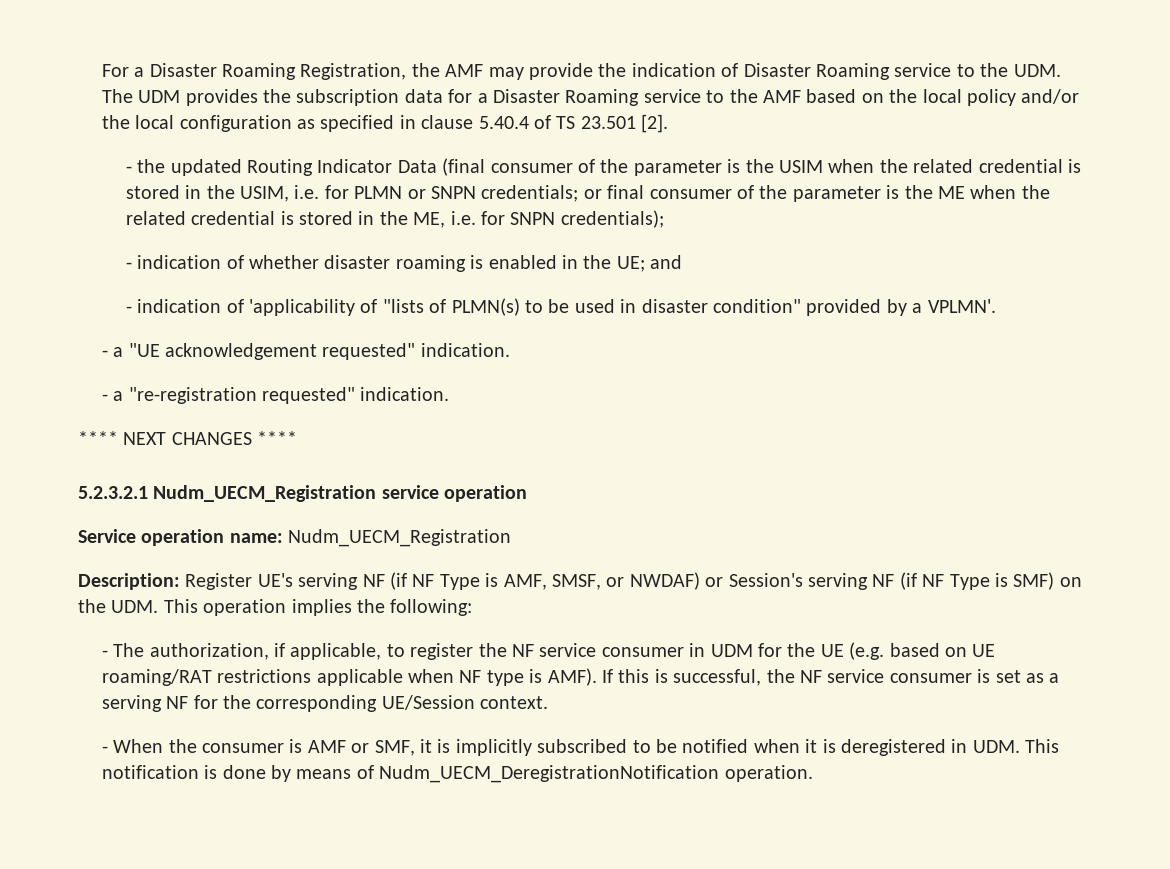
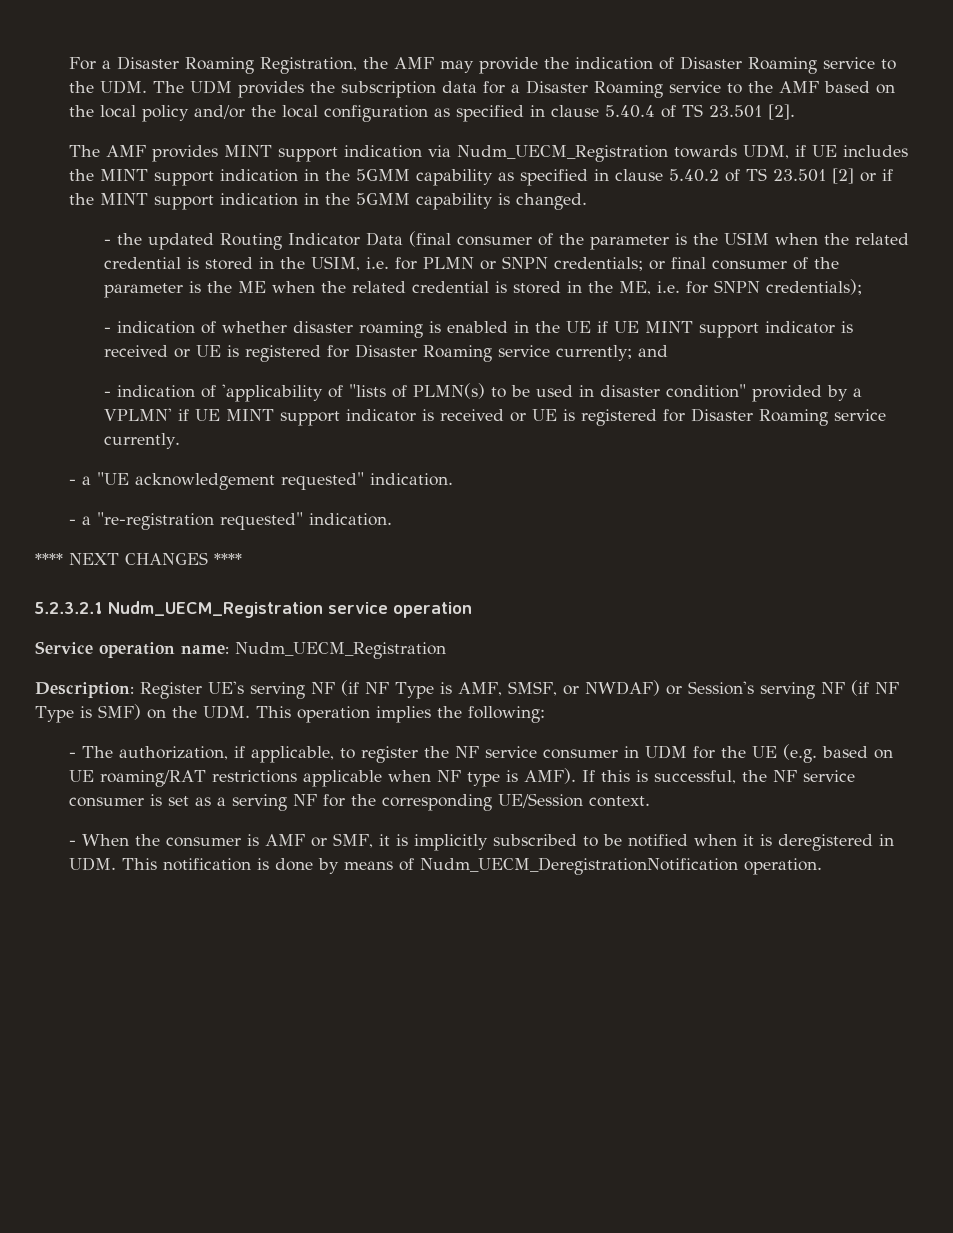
+ The AMF provides MINT support indication via Nudm_UECM_Registration towards UDM, if UE includes the MINT support indication in the 5GMM capability as specified in clause 5.40.2 of TS 23.501 [2] or if the MINT support indication in the 5GMM capability is changed.
- - indication of whether disaster roaming is enabled in the UE; and
+ - indication of whether disaster roaming is enabled in the UE if UE MINT support indicator is received or UE is registered for Disaster Roaming service currently; and
- - indication of 'applicability of "lists of PLMN(s) to be used in disaster condition" provided by a VPLMN'.
+ - indication of 'applicability of "lists of PLMN(s) to be used in disaster condition" provided by a VPLMN' if UE MINT support indicator is received or UE is registered for Disaster Roaming service currently.

